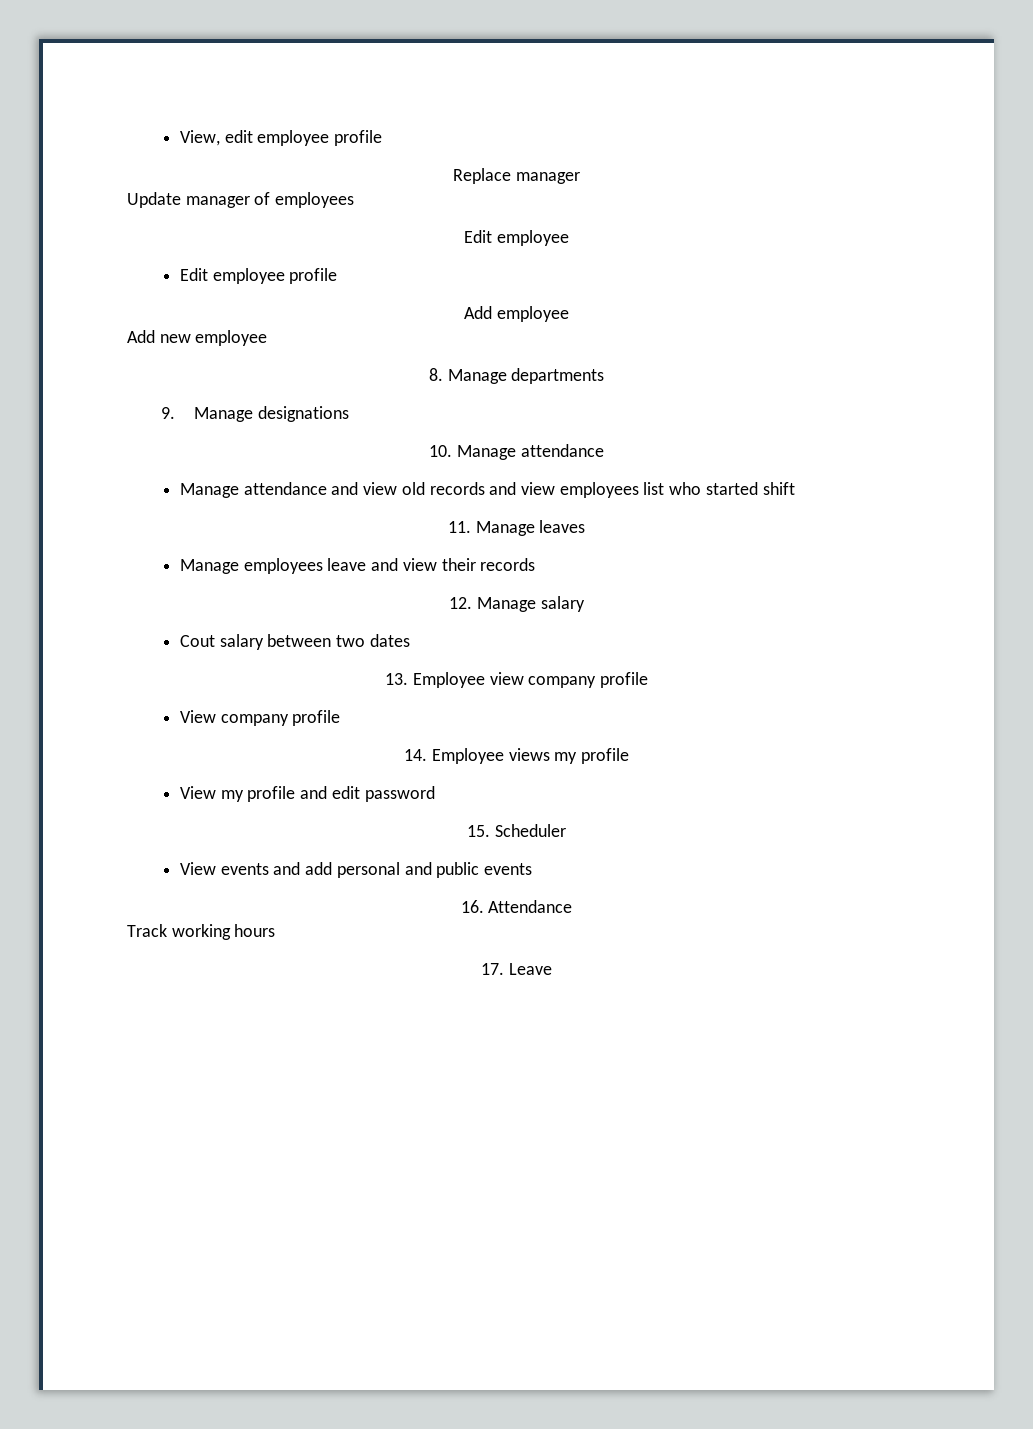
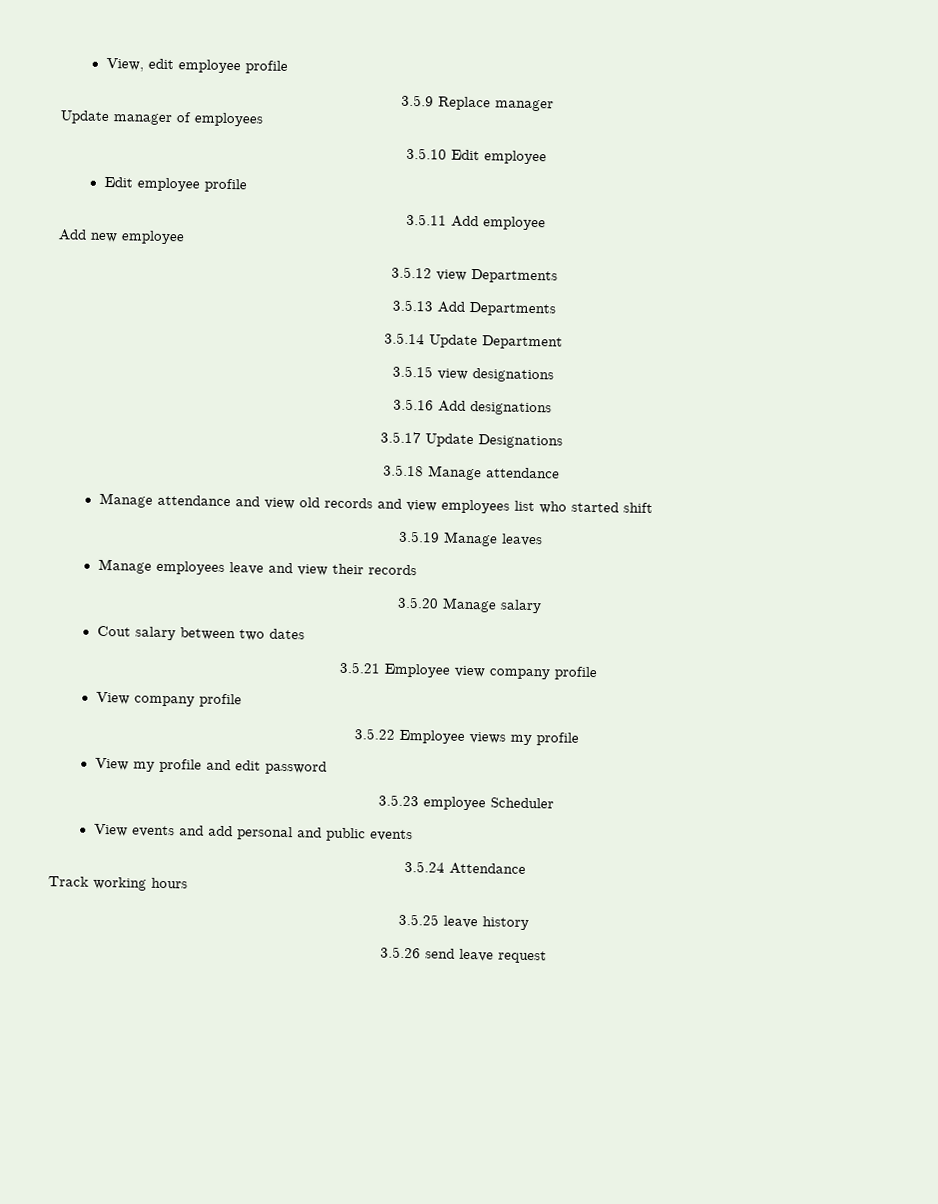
- Replace manager
+ 3.5.9 Replace manager
  Update manager of employees
- Edit employee
+ 3.5.10 Edit employee
- Add employee
+ 3.5.11 Add employee
- 8. Manage departments
- 9. Manage designations
- 10. Manage attendance
+ 3.5.12 view Departments
+ 3.5.13 Add Departments
+ 3.5.14 Update Department
+ 3.5.15 view designations
+ 3.5.16 Add designations
+ 3.5.17 Update Designations
+ 3.5.18 Manage attendance
- 11. Manage leaves
+ 3.5.19 Manage leaves
- 12. Manage salary
+ 3.5.20 Manage salary
- 13. Employee view company profile
+ 3.5.21 Employee view company profile
- 14. Employee views my profile
+ 3.5.22 Employee views my profile
- 15. Scheduler
+ 3.5.23 employee Scheduler
- 16. Attendance
+ 3.5.24 Attendance
- 17. Leave
+ 3.5.25 leave history
+ 3.5.26 send leave request

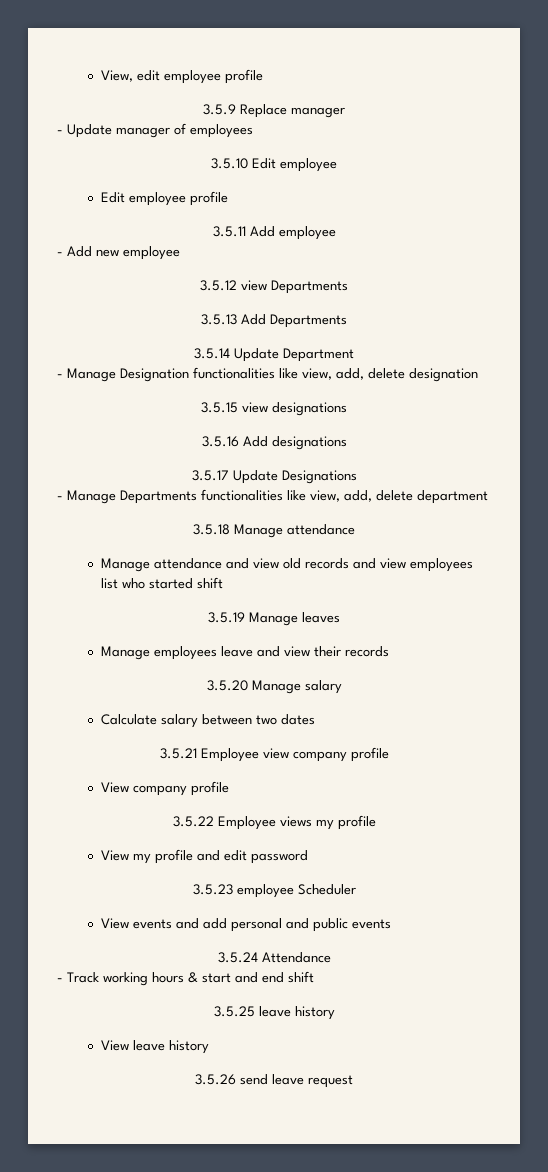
- Update manager of employees
+ - Update manager of employees
- Add new employee
+ - Add new employee
+ - Manage Designation functionalities like view, add, delete designation
+ - Manage Departments functionalities like view, add, delete department
- Cout salary between two dates
+ Calculate salary between two dates
- Track working hours
+ - Track working hours & start and end shift
+ View leave history

